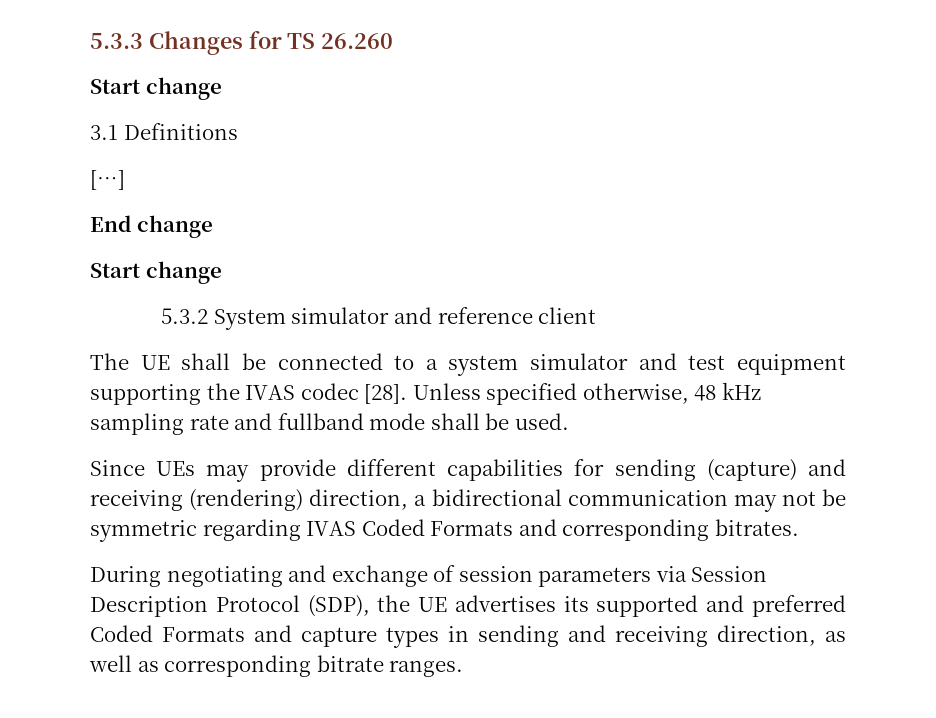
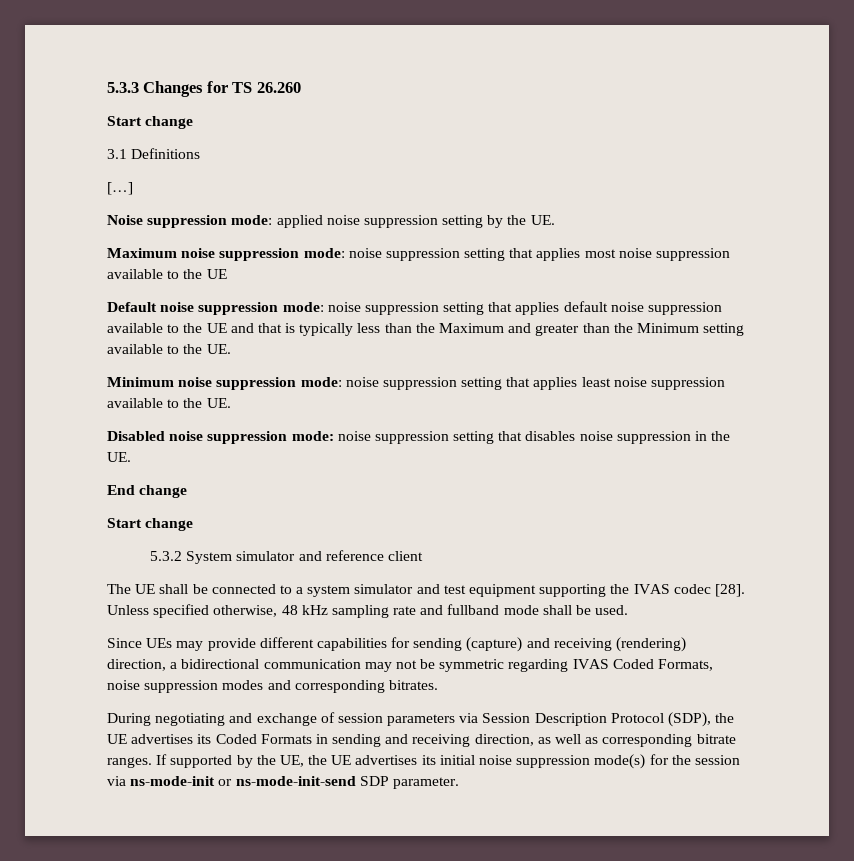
+ Noise suppression mode: applied noise suppression setting by the UE.
+ Maximum noise suppression mode: noise suppression setting that applies most noise suppression available to the UE
+ Default noise suppression mode: noise suppression setting that applies default noise suppression available to the UE and that is typically less than the Maximum and greater than the Minimum setting available to the UE.
+ Minimum noise suppression mode: noise suppression setting that applies least noise suppression available to the UE.
+ Disabled noise suppression mode: noise suppression setting that disables noise suppression in the UE.
- Since UEs may provide different capabilities for sending (capture) and receiving (rendering) direction, a bidirectional communication may not be symmetric regarding IVAS Coded Formats and corresponding bitrates.
+ Since UEs may provide different capabilities for sending (capture) and receiving (rendering) direction, a bidirectional communication may not be symmetric regarding IVAS Coded Formats, noise suppression modes and corresponding bitrates.
- During negotiating and exchange of session parameters via Session Description Protocol (SDP), the UE advertises its supported and preferred Coded Formats and capture types in sending and receiving direction, as well as corresponding bitrate ranges.
+ During negotiating and exchange of session parameters via Session Description Protocol (SDP), the UE advertises its Coded Formats in sending and receiving direction, as well as corresponding bitrate ranges.
+ If supported by the UE, the UE advertises its initial noise suppression mode(s) for the session via ns-mode-init or ns-mode-init-send SDP parameter.

